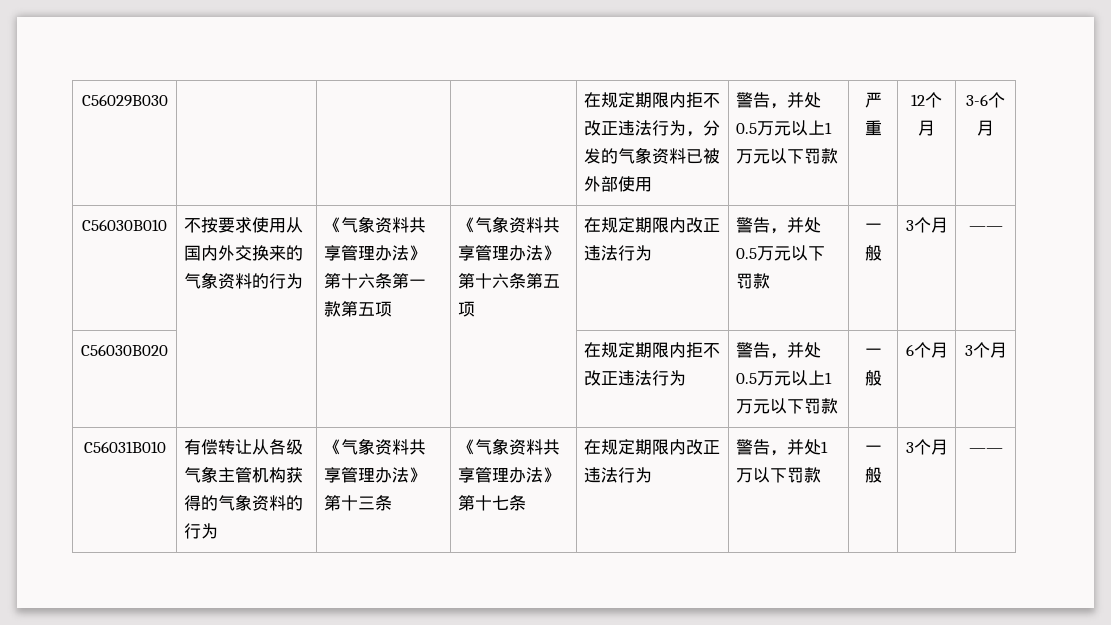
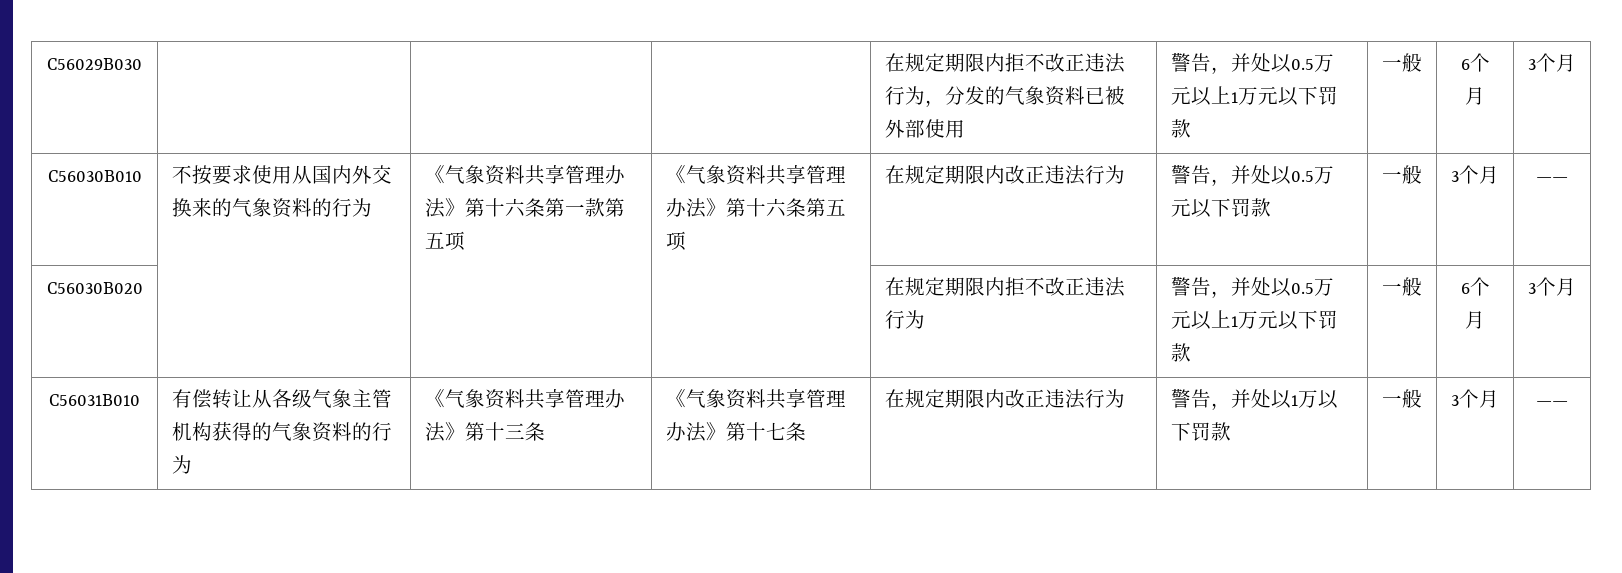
- C56029B030 | | | | 在规定期限内拒不改正违法行为，分发的气象资料已被外部使用 | 警告，并处0.5万元以上1万元以下罚款 | 严重 | 12个月 | 3-6个月
+ C56029B030 | | | | 在规定期限内拒不改正违法行为，分发的气象资料已被外部使用 | 警告，并处以0.5万元以上1万元以下罚款 | 一般 | 6个月 | 3个月
- 警告，并处0.5万元以下罚款
+ 警告，并处以0.5万元以下罚款
- C56030B020 | | | | 在规定期限内拒不改正违法行为 | 警告，并处0.5万元以上1万元以下罚款 | 一般 | 6个月 | 3个月
+ C56030B020 | | | | 在规定期限内拒不改正违法行为 | 警告，并处以0.5万元以上1万元以下罚款 | 一般 | 6个月 | 3个月
- 警告，并处1万以下罚款
+ 警告，并处以1万以下罚款

